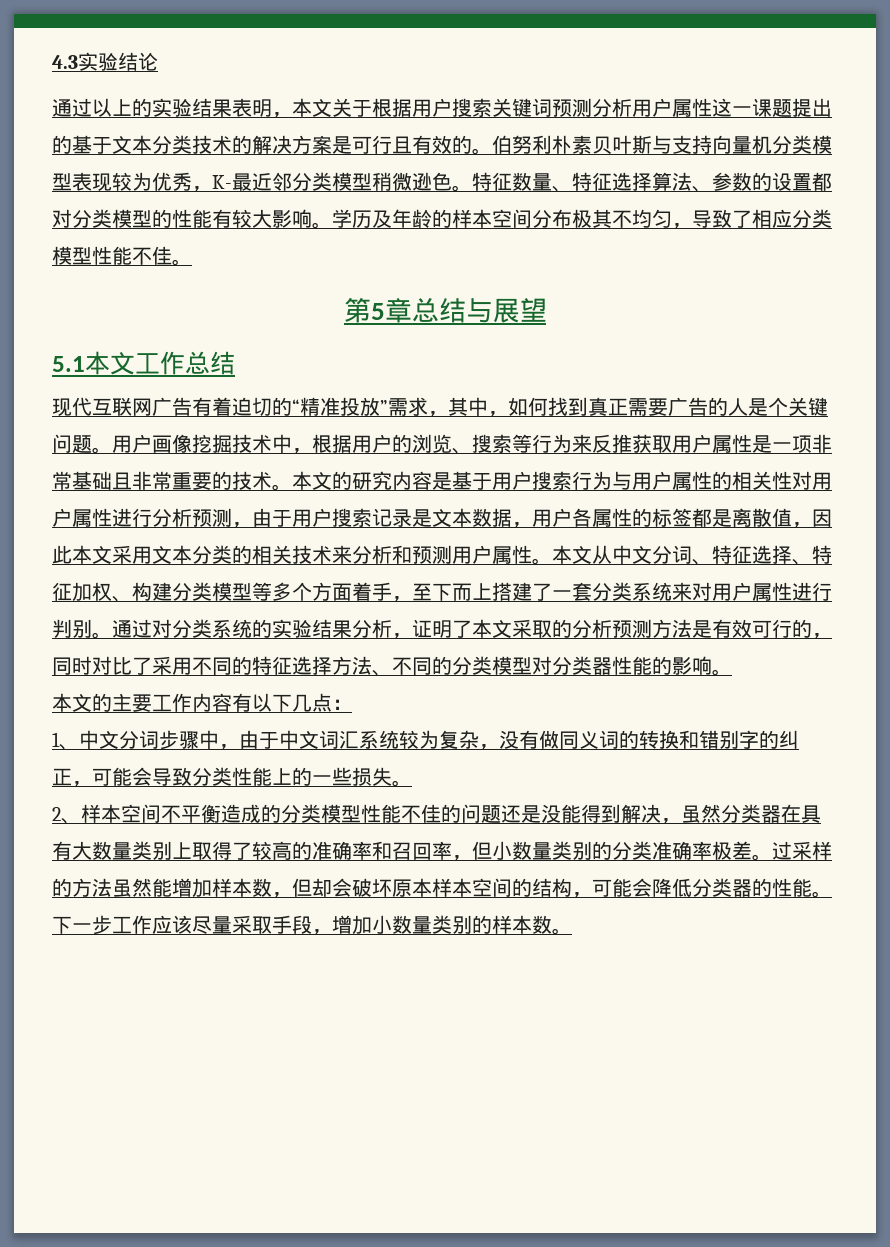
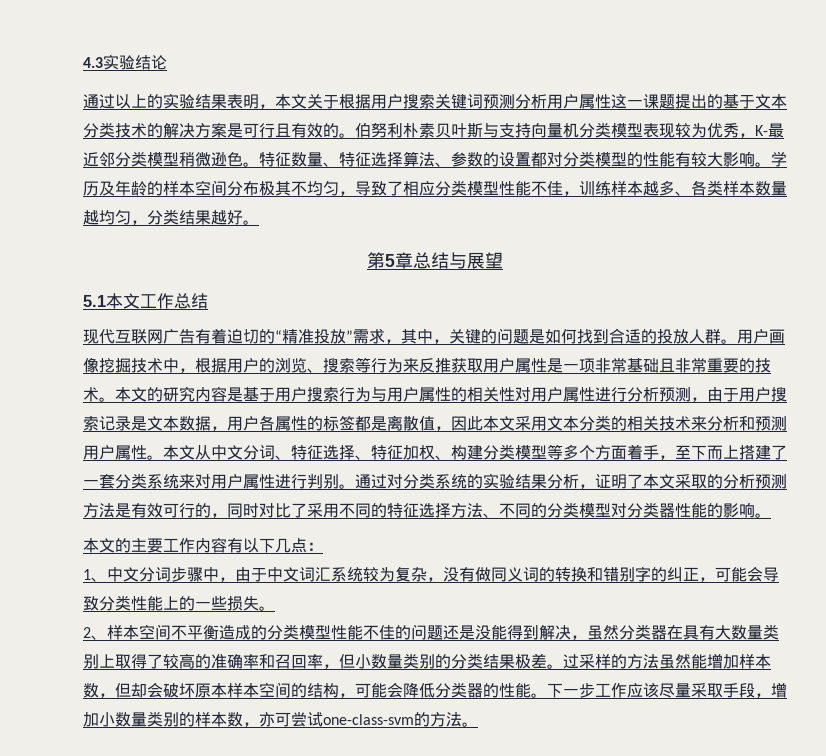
- 学历及年龄的样本空间分布极其不均匀，导致了相应分类模型性能不佳。
+ 学历及年龄的样本空间分布极其不均匀，导致了相应分类模型性能不佳，训练样本越多、各类样本数量越均匀，分类结果越好。
- 现代互联网广告有着迫切的“精准投放”需求，其中，如何找到真正需要广告的人是个关键问题。
+ 现代互联网广告有着迫切的“精准投放”需求，其中，关键的问题是如何找到合适的投放人群。
- 2、样本空间不平衡造成的分类模型性能不佳的问题还是没能得到解决，虽然分类器在具有大数量类别上取得了较高的准确率和召回率，但小数量类别的分类准确率极差。
+ 2、样本空间不平衡造成的分类模型性能不佳的问题还是没能得到解决，虽然分类器在具有大数量类别上取得了较高的准确率和召回率，但小数量类别的分类结果极差。
- 下一步工作应该尽量采取手段，增加小数量类别的样本数。
+ 下一步工作应该尽量采取手段，增加小数量类别的样本数，亦可尝试one-class-svm的方法。

